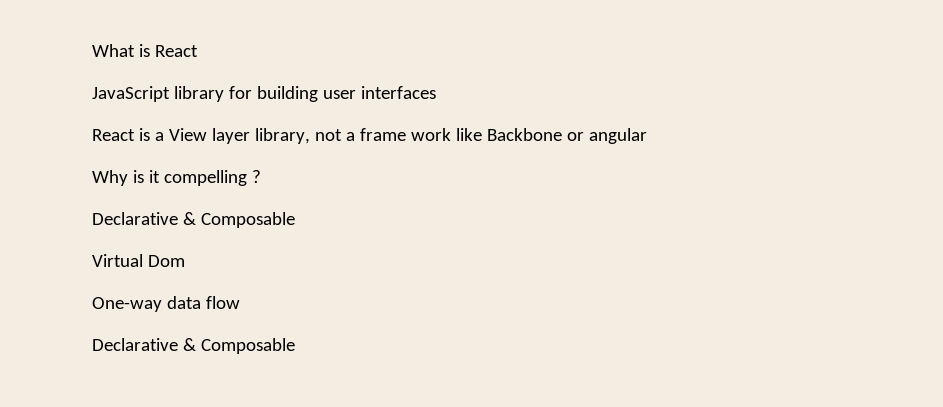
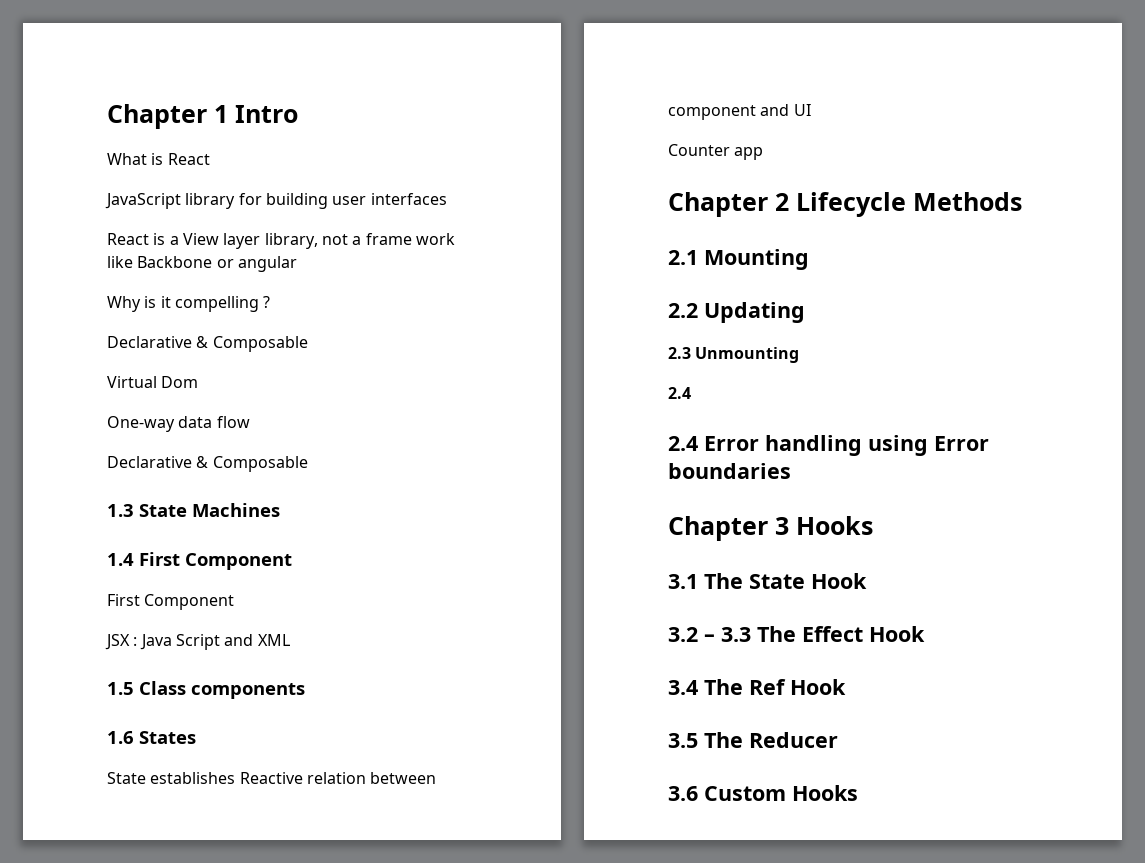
+ Chapter 1 Intro
+ 1.3 State Machines
+ 1.4 First Component
+ First Component
+ JSX : Java Script and XML
+ 1.5 Class components
+ 1.6 States
+ State establishes Reactive relation between component and UI
+ Counter app
+ Chapter 2 Lifecycle Methods
+ 2.1 Mounting
+ 2.2 Updating
+ 2.3 Unmounting
+ 2.4
+ 2.4 Error handling using Error boundaries
+ Chapter 3 Hooks
+ 3.1 The State Hook
+ 3.2 – 3.3 The Effect Hook
+ 3.4 The Ref Hook
+ 3.5 The Reducer
+ 3.6 Custom Hooks

